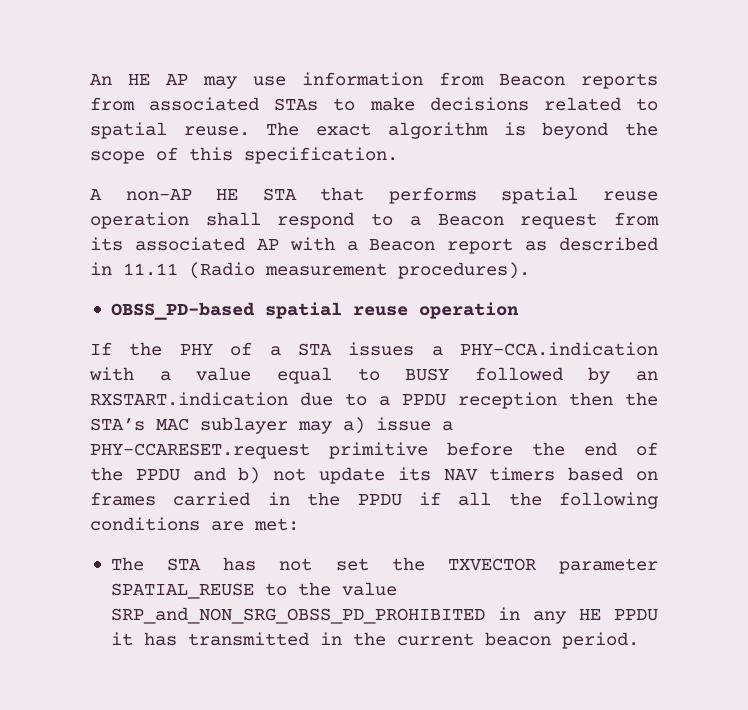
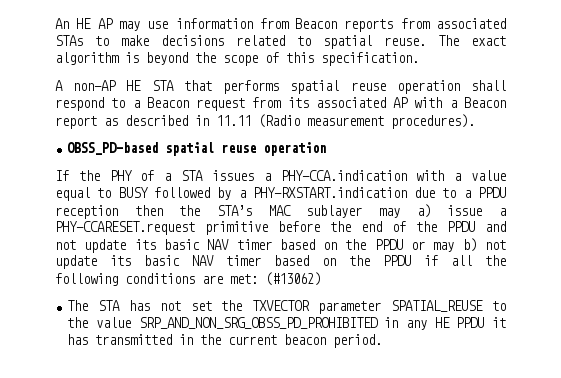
- If the PHY of a STA issues a PHY-CCA.indication with a value equal to BUSY followed by an RXSTART.indication due to a PPDU reception then the STA’s MAC sublayer may a) issue a PHY-CCARESET.request primitive before the end of the PPDU and b) not update its NAV timers based on frames carried in the PPDU if all the following conditions are met:
+ If the PHY of a STA issues a PHY-CCA.indication with a value equal to BUSY followed by a PHY-RXSTART.indication due to a PPDU reception then the STA’s MAC sublayer may a) issue a PHY-CCARESET.request primitive before the end of the PPDU and not update its basic NAV timer based on the PPDU or may b) not update its basic NAV timer based on the PPDU if all the following conditions are met: (#13062)
- The STA has not set the TXVECTOR parameter SPATIAL_REUSE to the value SRP_and_NON_SRG_OBSS_PD_PROHIBITED in any HE PPDU it has transmitted in the current beacon period.
+ The STA has not set the TXVECTOR parameter SPATIAL_REUSE to the value SRP_AND_NON_SRG_OBSS_PD_PROHIBITED in any HE PPDU it has transmitted in the current beacon period.

